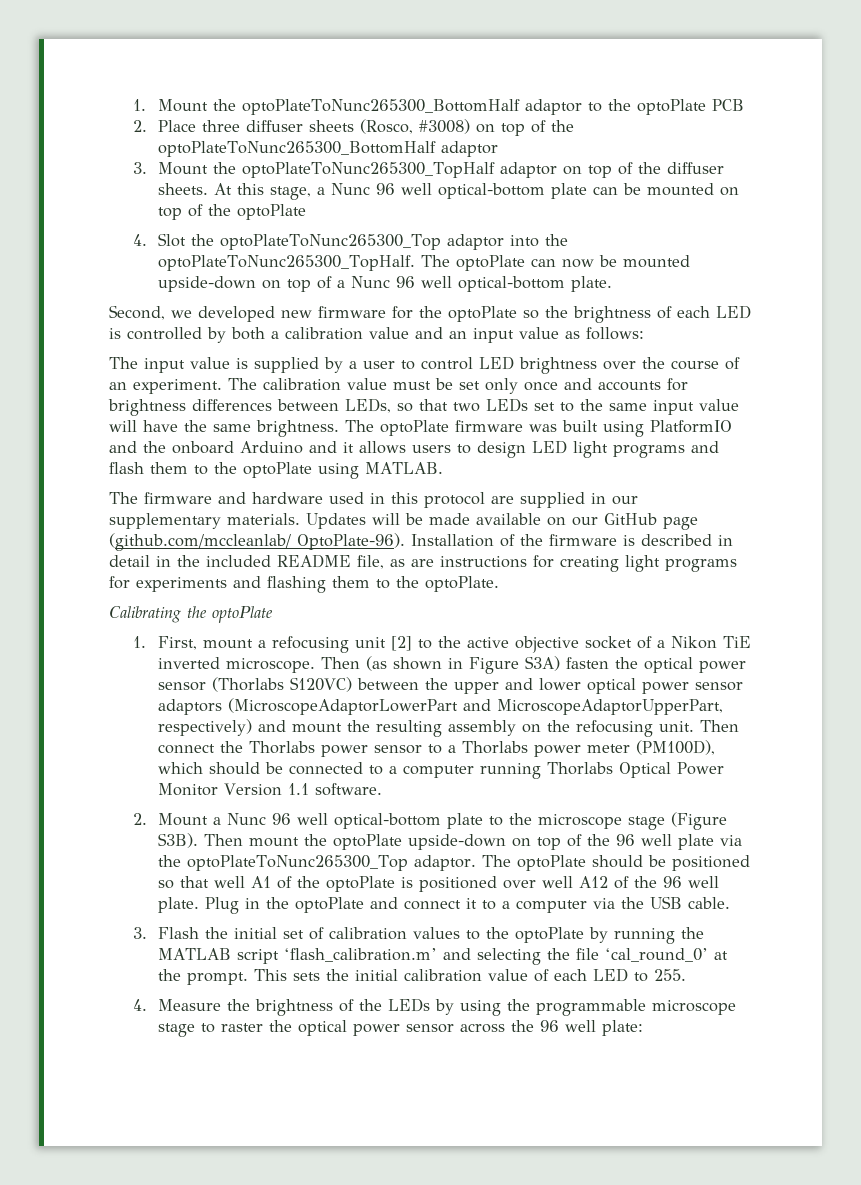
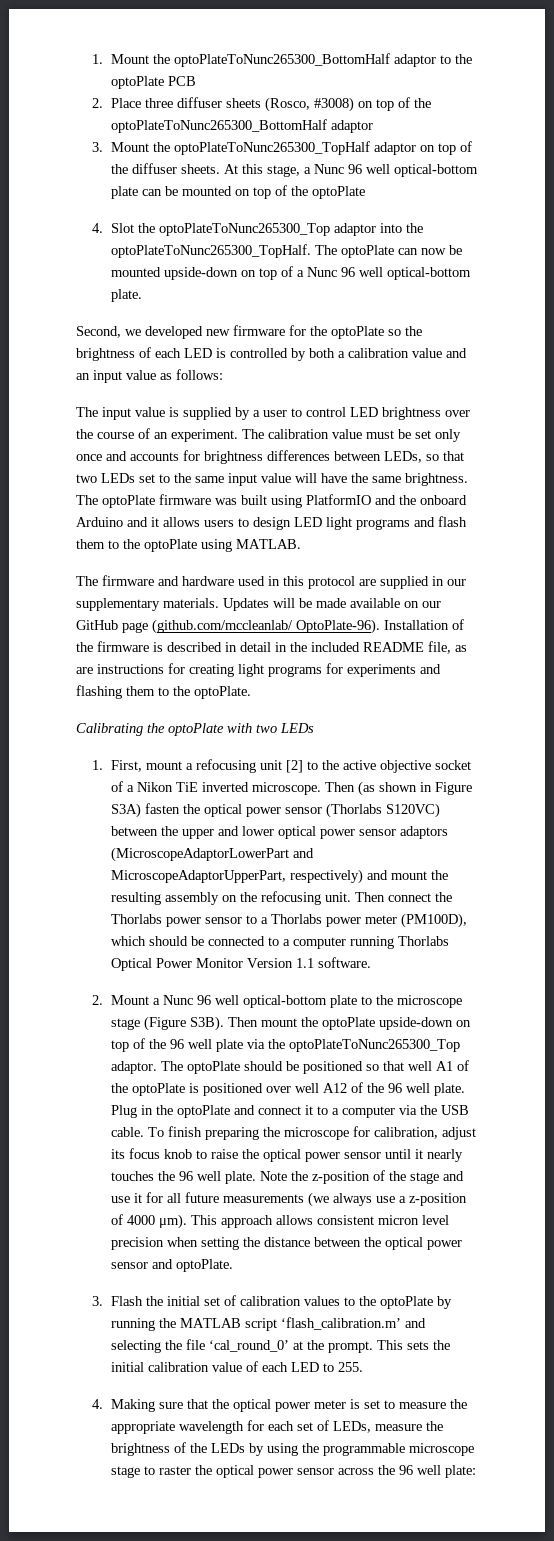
- Calibrating the optoPlate
+ Calibrating the optoPlate with two LEDs
+ To finish preparing the microscope for calibration, adjust its focus knob to raise the optical power sensor until it nearly touches the 96 well plate. Note the z-position of the stage and use it for all future measurements (we always use a z-position of 4000 μm). This approach allows consistent micron level precision when setting the distance between the optical power sensor and optoPlate.
- 4. Measure the brightness of the LEDs by using the programmable microscope stage to raster the optical power sensor across the 96 well plate:
+ 4. Making sure that the optical power meter is set to measure the appropriate wavelength for each set of LEDs, measure the brightness of the LEDs by using the programmable microscope stage to raster the optical power sensor across the 96 well plate:

